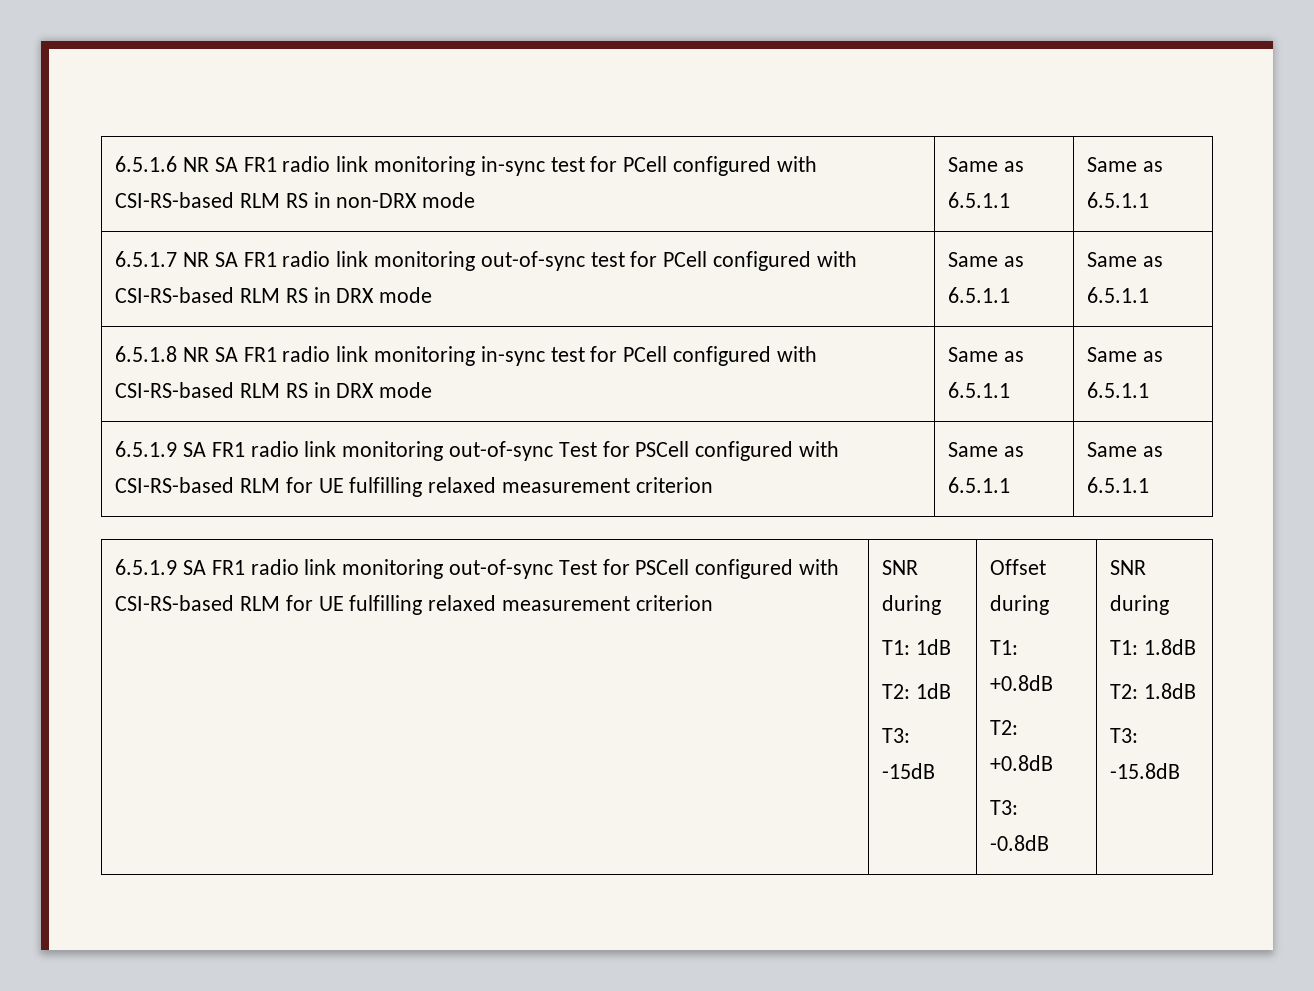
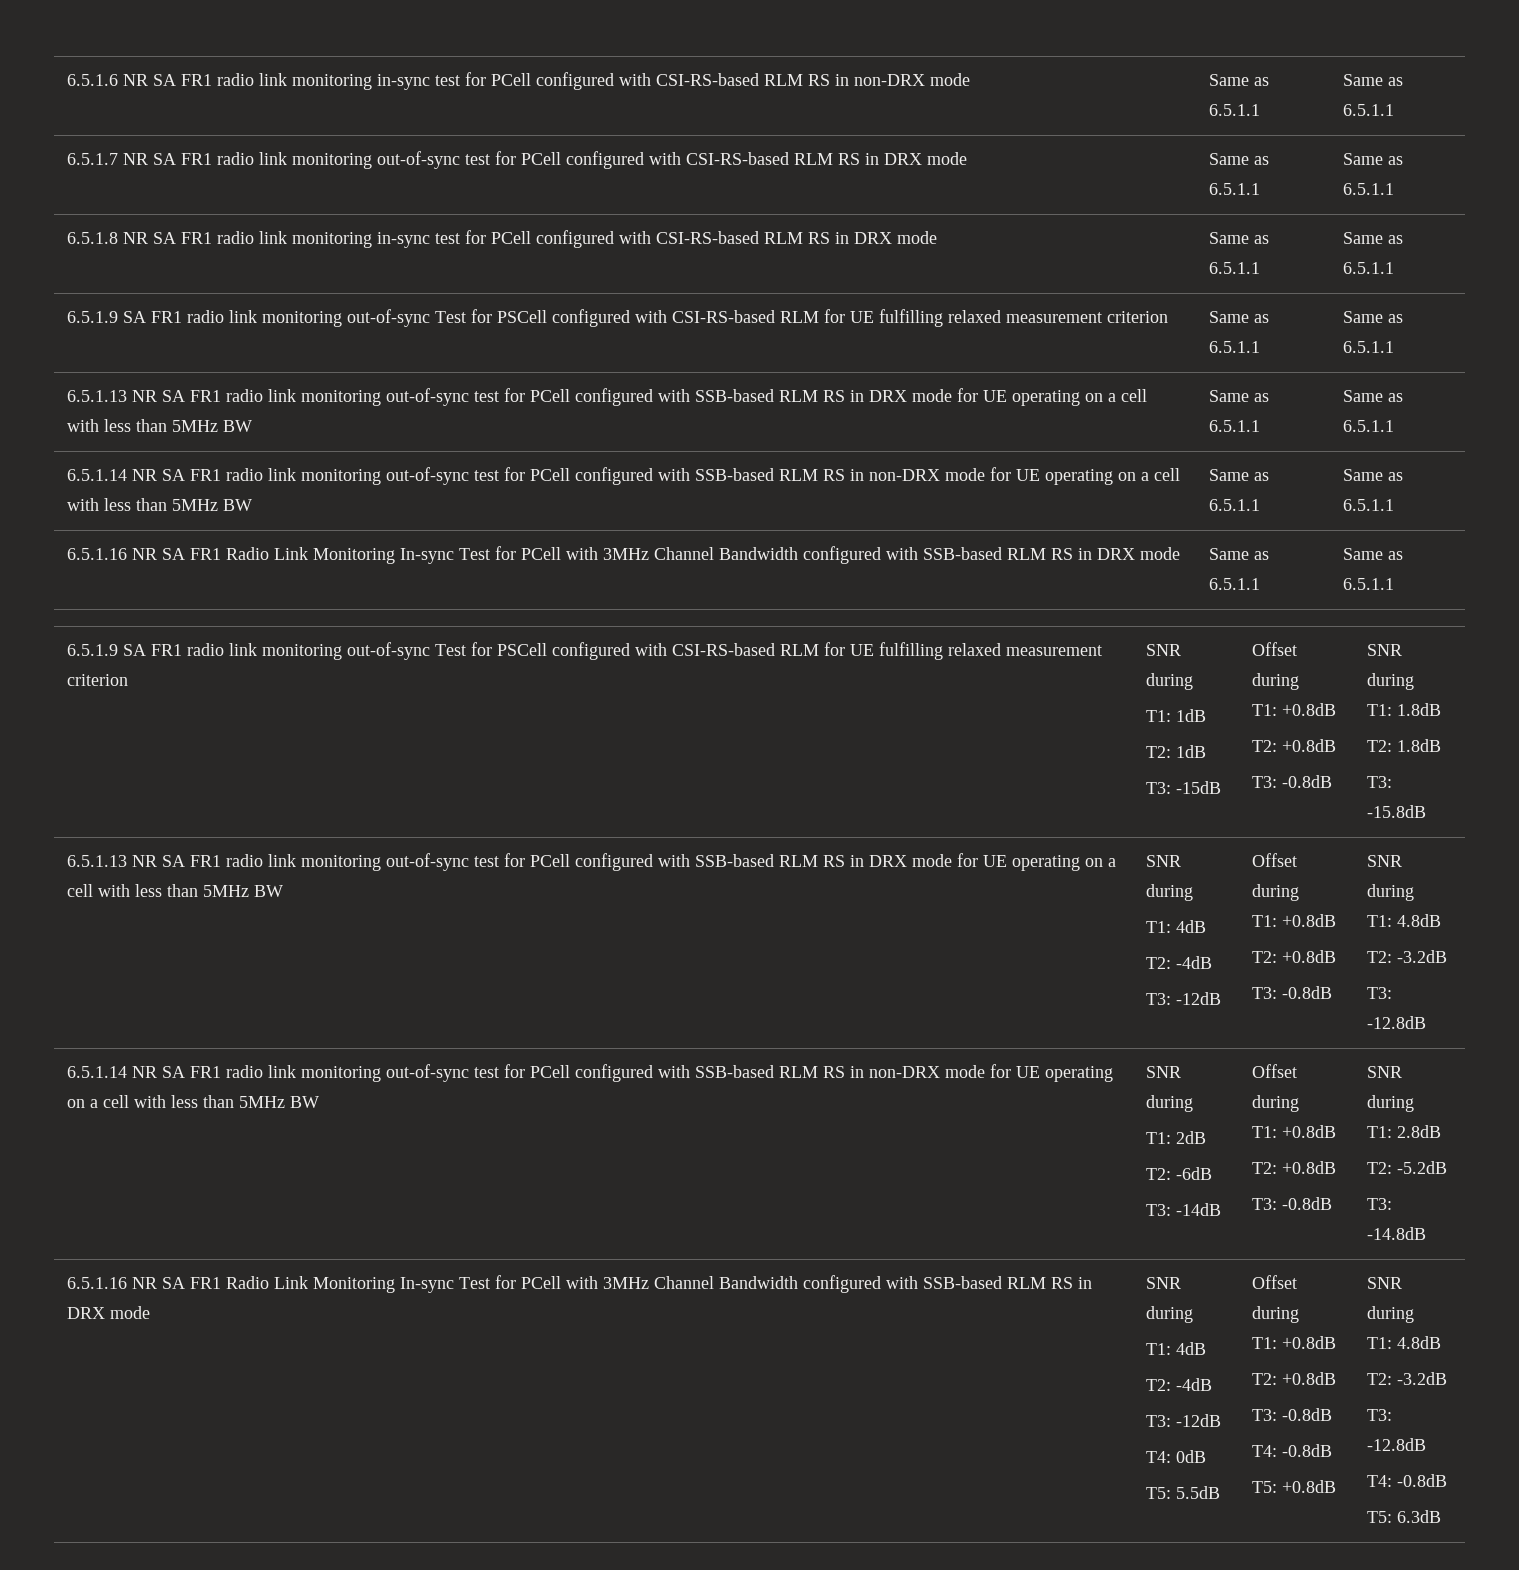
+ 6.5.1.13 NR SA FR1 radio link monitoring out-of-sync test for PCell configured with SSB-based RLM RS in DRX mode for UE operating on a cell with less than 5MHz BW | Same as 6.5.1.1 | Same as 6.5.1.1
+ 6.5.1.14 NR SA FR1 radio link monitoring out-of-sync test for PCell configured with SSB-based RLM RS in non-DRX mode for UE operating on a cell with less than 5MHz BW | Same as 6.5.1.1 | Same as 6.5.1.1
+ 6.5.1.16 NR SA FR1 Radio Link Monitoring In-sync Test for PCell with 3MHz Channel Bandwidth configured with SSB-based RLM RS in DRX mode | Same as 6.5.1.1 | Same as 6.5.1.1
+ 6.5.1.13 NR SA FR1 radio link monitoring out-of-sync test for PCell configured with SSB-based RLM RS in DRX mode for UE operating on a cell with less than 5MHz BW | SNR during
+ T1: 4dB
+ T2: -4dB
+ T3: -12dB | Offset during
+ T1: +0.8dB
+ T2: +0.8dB
+ T3: -0.8dB | SNR during
+ T1: 4.8dB
+ T2: -3.2dB
+ T3: -12.8dB
+ 6.5.1.14 NR SA FR1 radio link monitoring out-of-sync test for PCell configured with SSB-based RLM RS in non-DRX mode for UE operating on a cell with less than 5MHz BW | SNR during
+ T1: 2dB
+ T2: -6dB
+ T3: -14dB | Offset during
+ T1: +0.8dB
+ T2: +0.8dB
+ T3: -0.8dB | SNR during
+ T1: 2.8dB
+ T2: -5.2dB
+ T3: -14.8dB
+ 6.5.1.16 NR SA FR1 Radio Link Monitoring In-sync Test for PCell with 3MHz Channel Bandwidth configured with SSB-based RLM RS in DRX mode | SNR during
+ T1: 4dB
+ T2: -4dB
+ T3: -12dB
+ T4: 0dB
+ T5: 5.5dB | Offset during
+ T1: +0.8dB
+ T2: +0.8dB
+ T3: -0.8dB
+ T4: -0.8dB
+ T5: +0.8dB | SNR during
+ T1: 4.8dB
+ T2: -3.2dB
+ T3: -12.8dB
+ T4: -0.8dB
+ T5: 6.3dB

